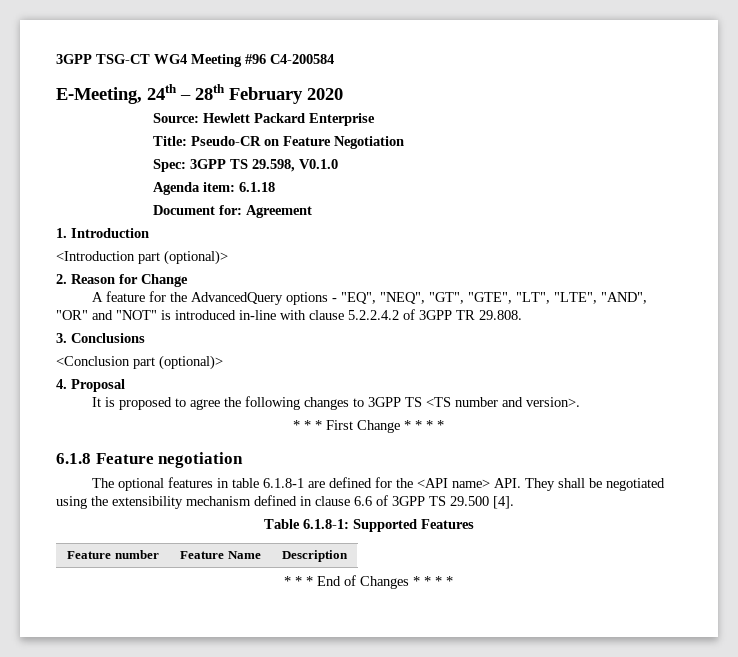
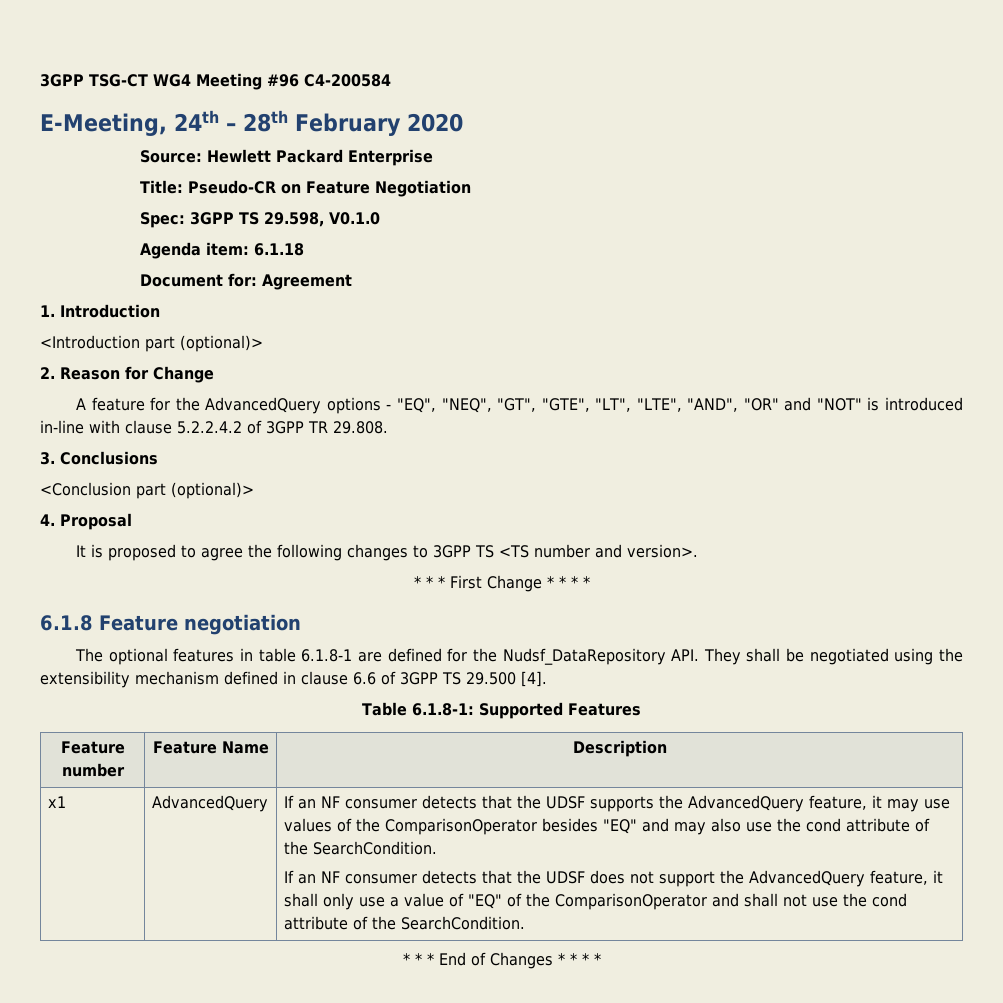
- The optional features in table 6.1.8-1 are defined for the <API name> API. They shall be negotiated using the extensibility mechanism defined in clause 6.6 of 3GPP TS 29.500 [4].
+ The optional features in table 6.1.8-1 are defined for the Nudsf_DataRepository API. They shall be negotiated using the extensibility mechanism defined in clause 6.6 of 3GPP TS 29.500 [4].
+ x1 | AdvancedQuery | If an NF consumer detects that the UDSF supports the AdvancedQuery feature, it may use values of the ComparisonOperator besides "EQ" and may also use the cond attribute of the SearchCondition.
+ If an NF consumer detects that the UDSF does not support the AdvancedQuery feature, it shall only use a value of "EQ" of the ComparisonOperator and shall not use the cond attribute of the SearchCondition.

